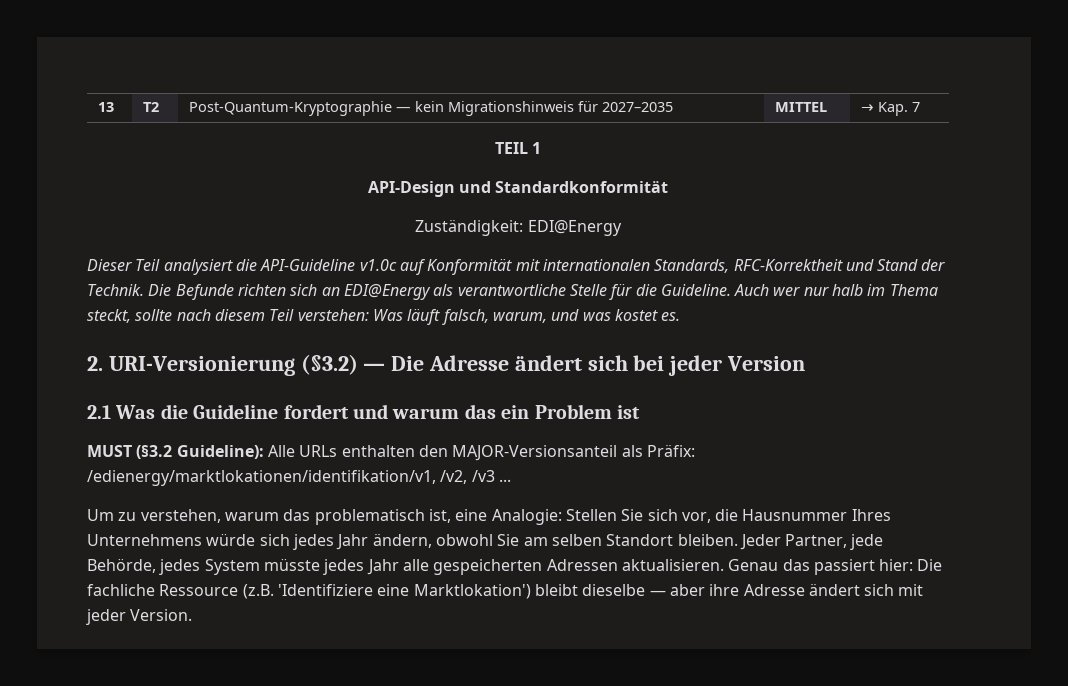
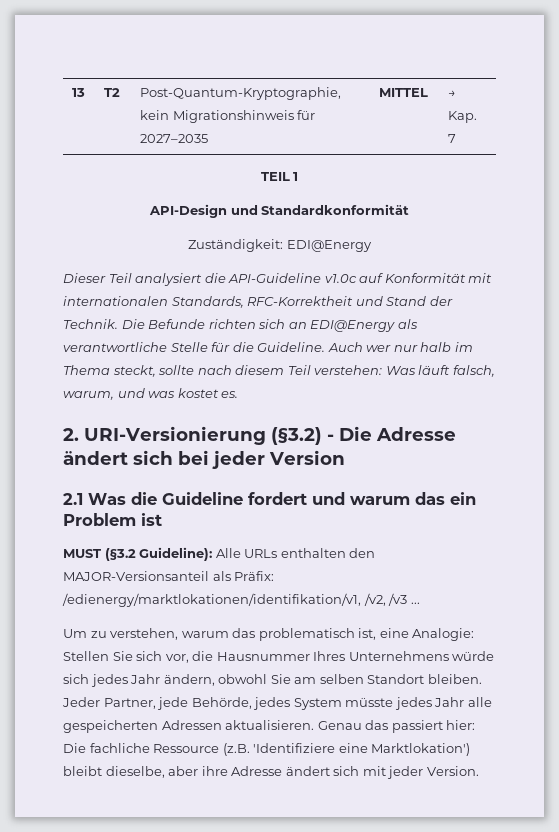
- 13 | T2 | Post-Quantum-Kryptographie — kein Migrationshinweis für 2027–2035 | MITTEL | → Kap. 7
+ 13 | T2 | Post-Quantum-Kryptographie, kein Migrationshinweis für 2027–2035 | MITTEL | → Kap. 7
- 2. URI-Versionierung (§3.2) — Die Adresse ändert sich bei jeder Version
+ 2. URI-Versionierung (§3.2) - Die Adresse ändert sich bei jeder Version
- Genau das passiert hier: Die fachliche Ressource (z.B. 'Identifiziere eine Marktlokation') bleibt dieselbe — aber ihre Adresse ändert sich mit jeder Version.
+ Genau das passiert hier: Die fachliche Ressource (z.B. 'Identifiziere eine Marktlokation') bleibt dieselbe, aber ihre Adresse ändert sich mit jeder Version.

